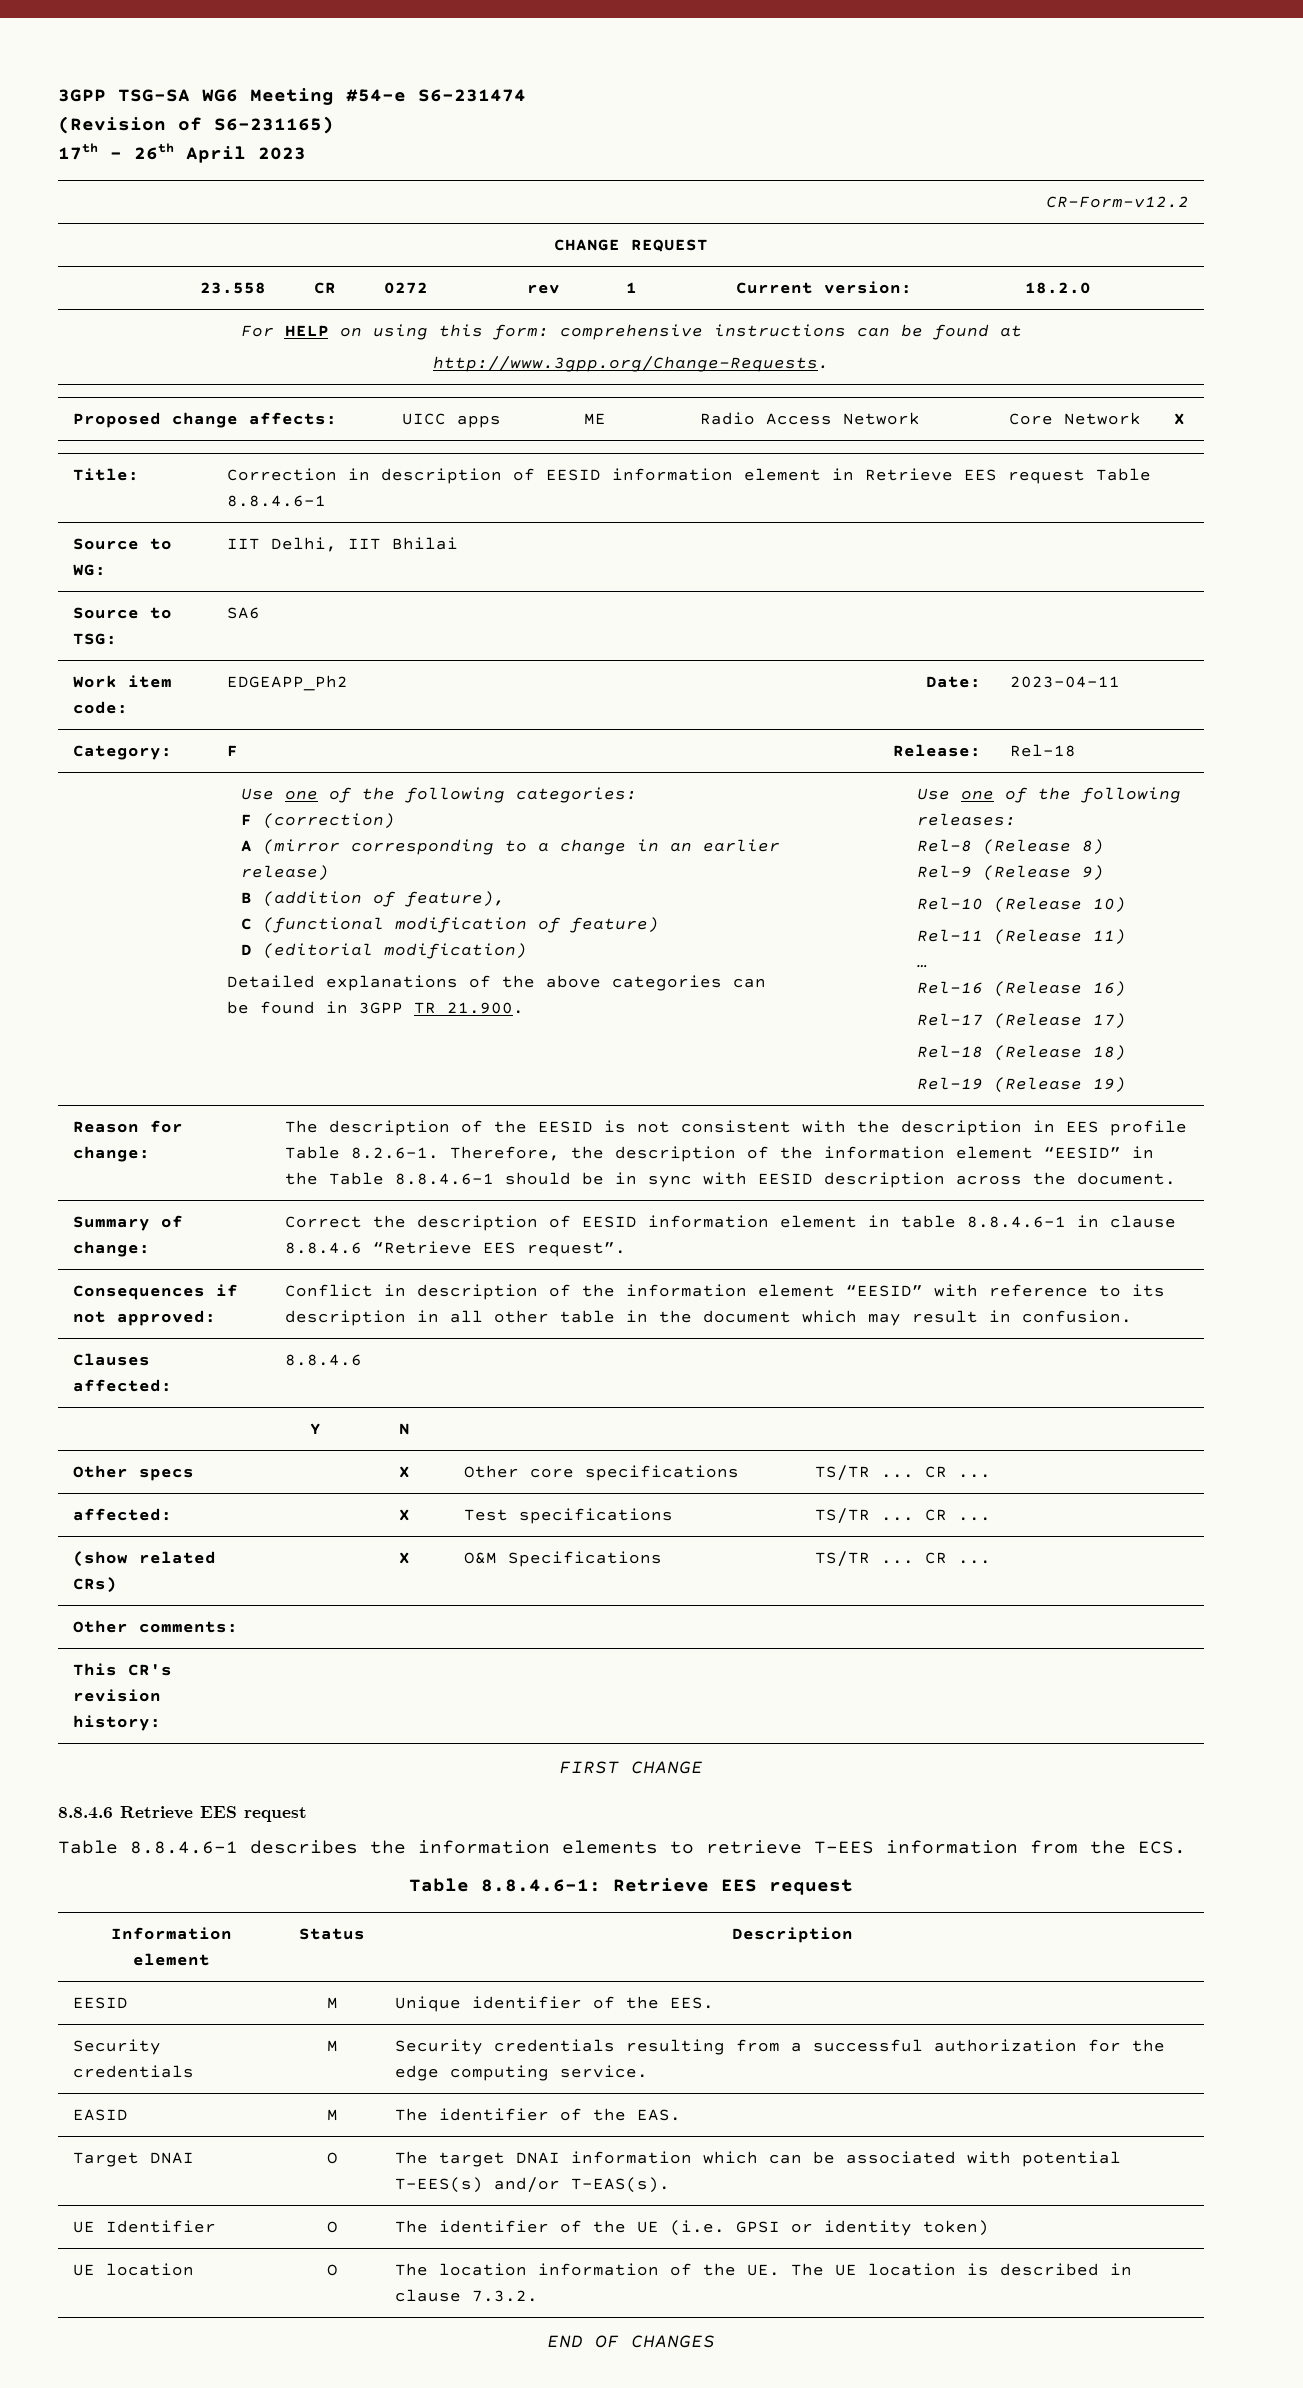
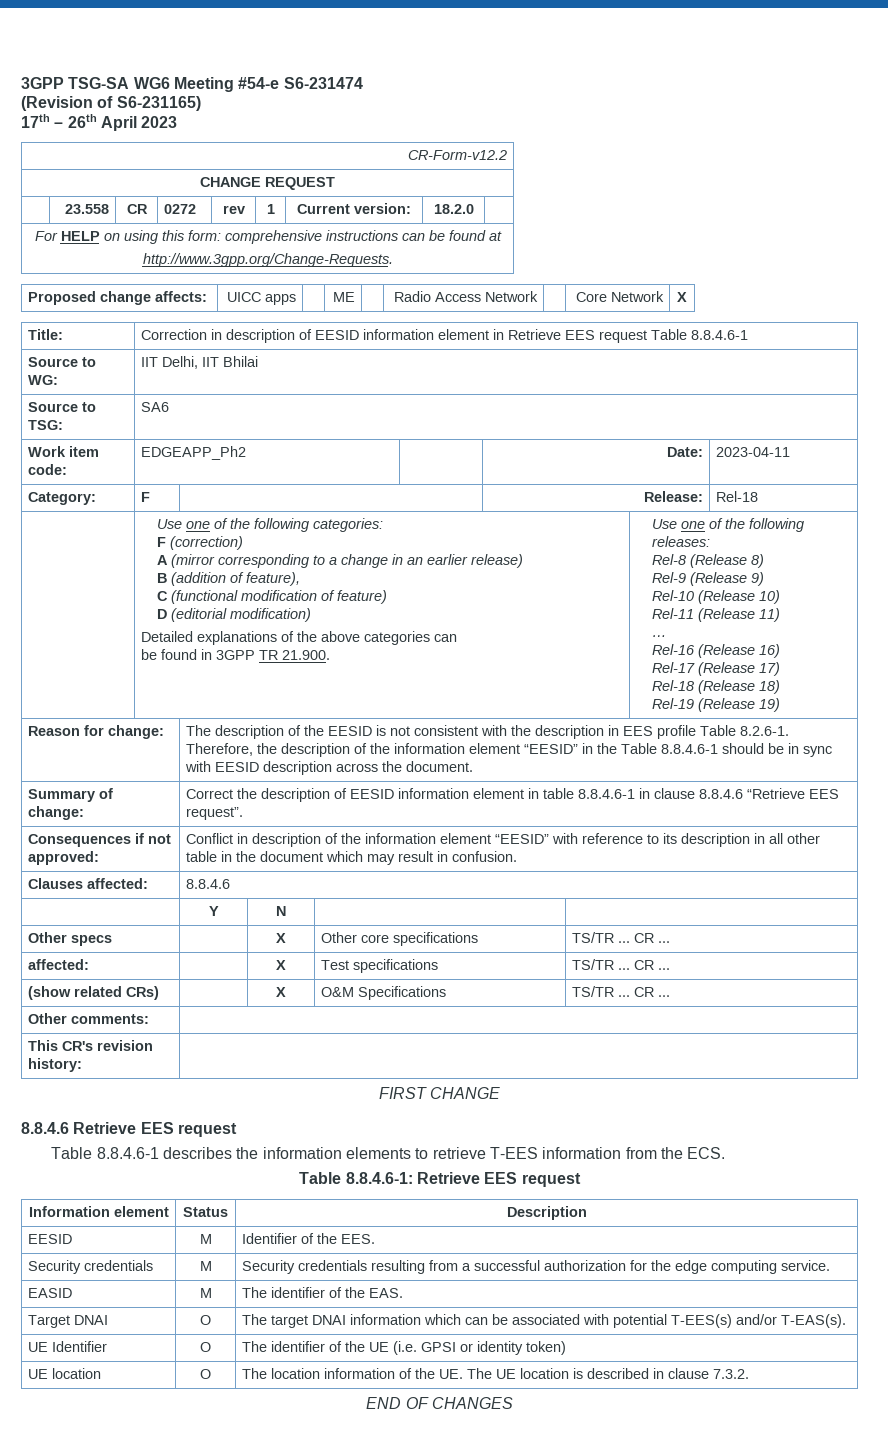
- EESID | M | Unique identifier of the EES.
+ EESID | M | Identifier of the EES.

